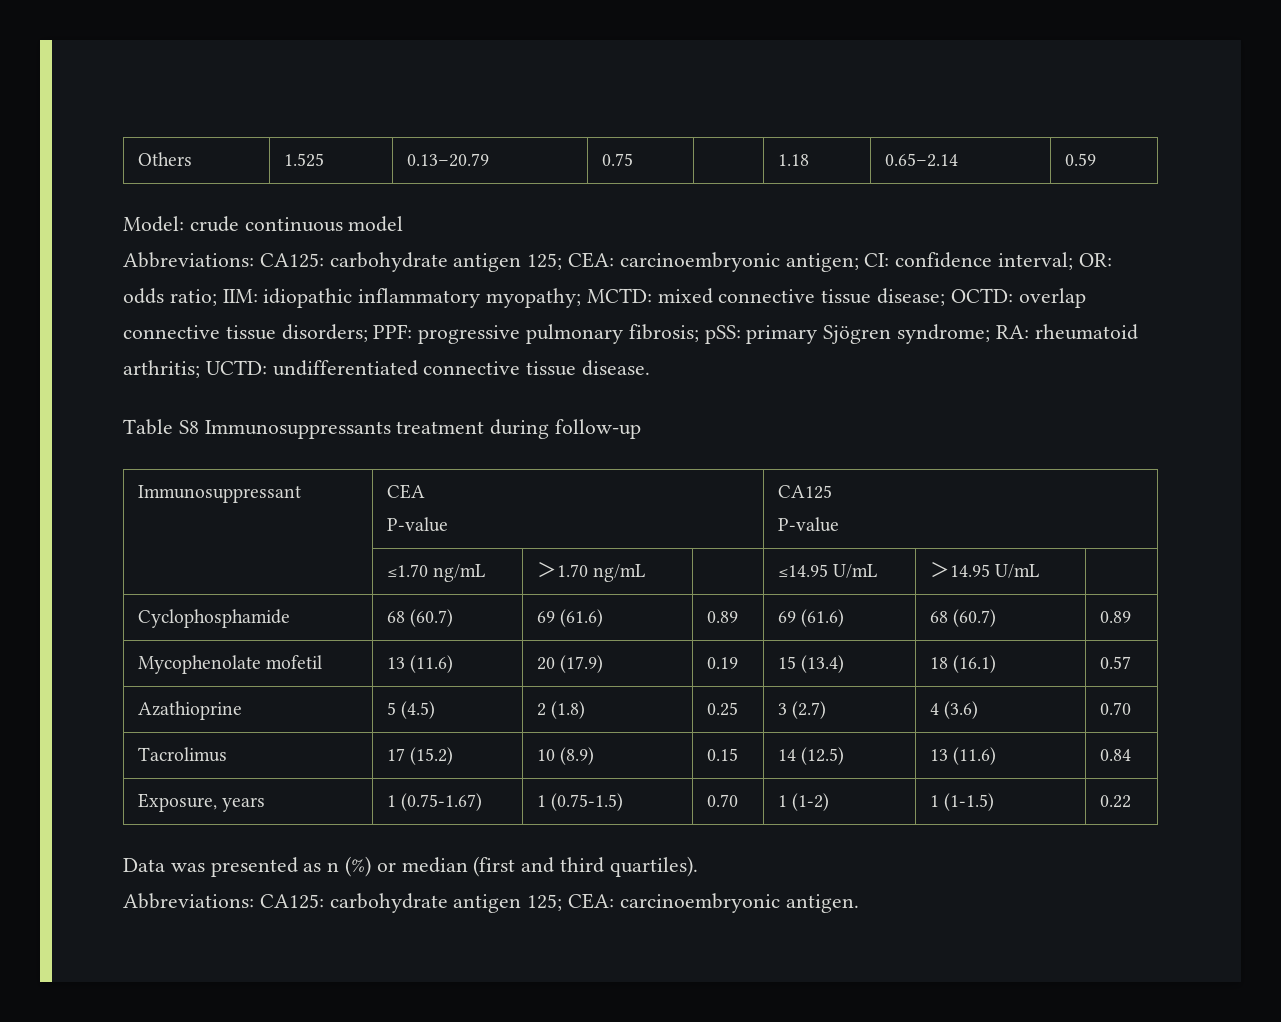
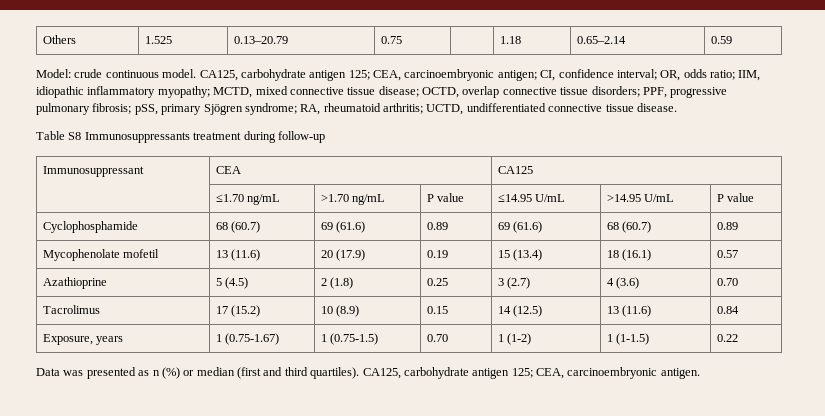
- Model: crude continuous model
- Abbreviations: CA125: carbohydrate antigen 125; CEA: carcinoembryonic antigen; CI: confidence interval; OR: odds ratio; IIM: idiopathic inflammatory myopathy; MCTD: mixed connective tissue disease; OCTD: overlap connective tissue disorders; PPF: progressive pulmonary fibrosis; pSS: primary Sjögren syndrome; RA: rheumatoid arthritis; UCTD: undifferentiated connective tissue disease.
+ Model: crude continuous model. CA125, carbohydrate antigen 125; CEA, carcinoembryonic antigen; CI, confidence interval; OR, odds ratio; IIM, idiopathic inflammatory myopathy; MCTD, mixed connective tissue disease; OCTD, overlap connective tissue disorders; PPF, progressive pulmonary fibrosis; pSS, primary Sjögren syndrome; RA, rheumatoid arthritis; UCTD, undifferentiated connective tissue disease.
- Immunosuppressant | CEA
- P-value | CA125
- P-value
+ Immunosuppressant | CEA | CA125
- | ≤1.70 ng/mL | ＞1.70 ng/mL | | ≤14.95 U/mL | ＞14.95 U/mL |
+ | ≤1.70 ng/mL | >1.70 ng/mL | P value | ≤14.95 U/mL | >14.95 U/mL | P value
- Data was presented as n (%) or median (first and third quartiles).
- Abbreviations: CA125: carbohydrate antigen 125; CEA: carcinoembryonic antigen.
+ Data was presented as n (%) or median (first and third quartiles). CA125, carbohydrate antigen 125; CEA, carcinoembryonic antigen.

